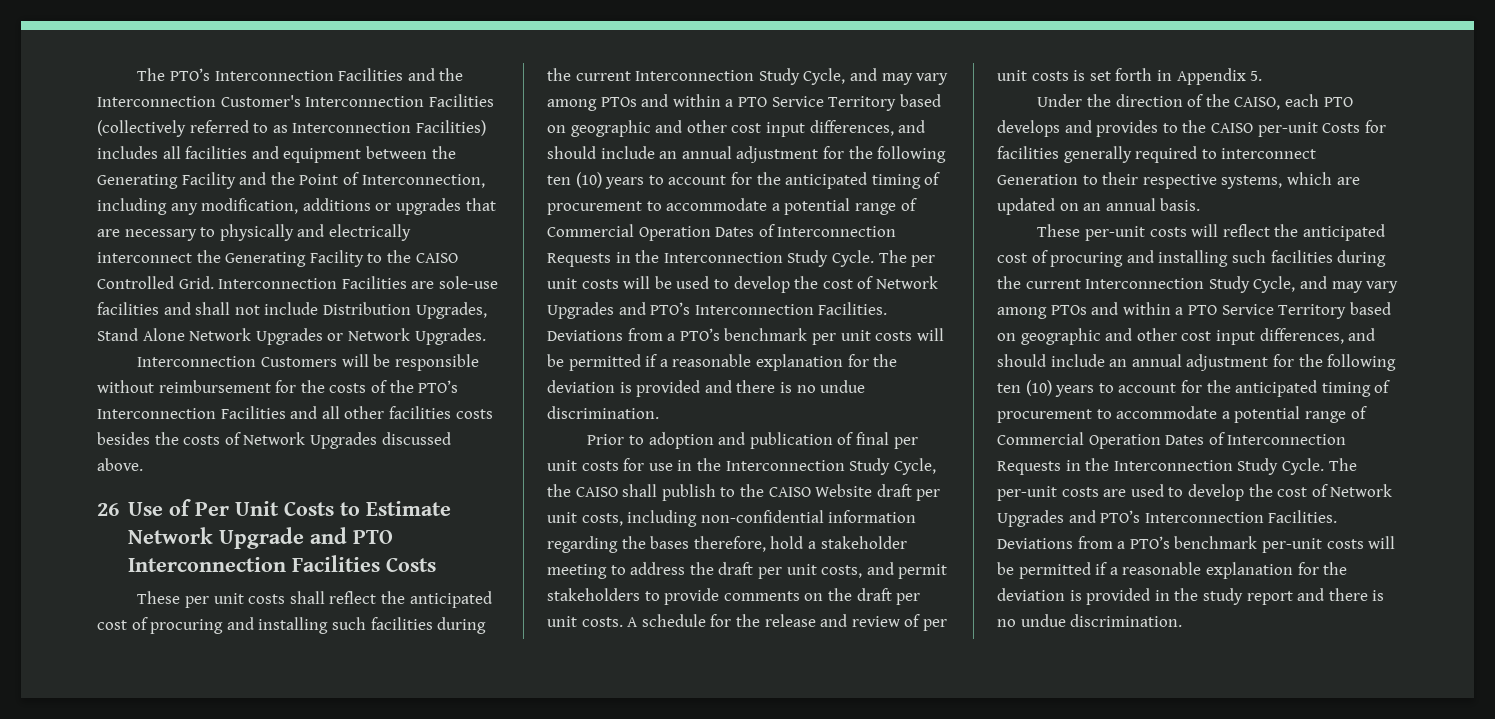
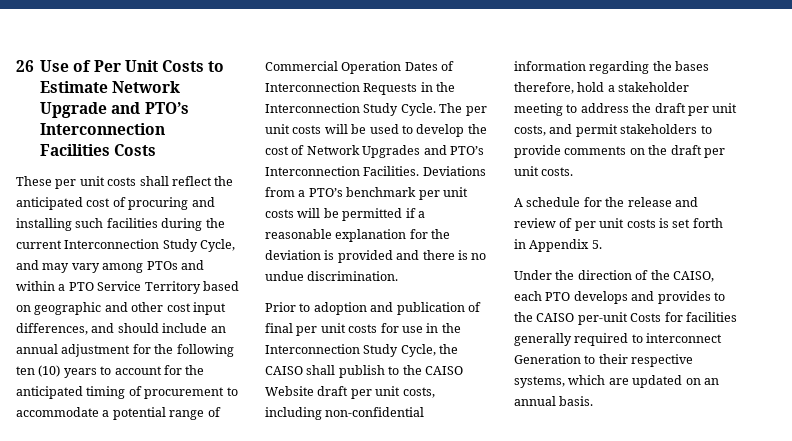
- The PTO’s Interconnection Facilities and the Interconnection Customer's Interconnection Facilities (collectively referred to as Interconnection Facilities) includes all facilities and equipment between the Generating Facility and the Point of Interconnection, including any modification, additions or upgrades that are necessary to physically and electrically interconnect the Generating Facility to the CAISO Controlled Grid. Interconnection Facilities are sole-use facilities and shall not include Distribution Upgrades, Stand Alone Network Upgrades or Network Upgrades.
- Interconnection Customers will be responsible without reimbursement for the costs of the PTO’s Interconnection Facilities and all other facilities costs besides the costs of Network Upgrades discussed above.
- 26 Use of Per Unit Costs to Estimate Network Upgrade and PTO Interconnection Facilities Costs
+ 26 Use of Per Unit Costs to Estimate Network Upgrade and PTO’s Interconnection Facilities Costs
- Prior to adoption and publication of final per unit costs for use in the Interconnection Study Cycle, the CAISO shall publish to the CAISO Website draft per unit costs, including non-confidential information regarding the bases therefore, hold a stakeholder meeting to address the draft per unit costs, and permit stakeholders to provide comments on the draft per unit costs. A schedule for the release and review of per unit costs is set forth in Appendix 5.
+ Prior to adoption and publication of final per unit costs for use in the Interconnection Study Cycle, the CAISO shall publish to the CAISO Website draft per unit costs, including non-confidential information regarding the bases therefore, hold a stakeholder meeting to address the draft per unit costs, and permit stakeholders to provide comments on the draft per unit costs.
+ A schedule for the release and review of per unit costs is set forth in Appendix 5.
- These per-unit costs will reflect the anticipated cost of procuring and installing such facilities during the current Interconnection Study Cycle, and may vary among PTOs and within a PTO Service Territory based on geographic and other cost input differences, and should include an annual adjustment for the following ten (10) years to account for the anticipated timing of procurement to accommodate a potential range of Commercial Operation Dates of Interconnection Requests in the Interconnection Study Cycle. The per-unit costs are used to develop the cost of Network Upgrades and PTO’s Interconnection Facilities. Deviations from a PTO’s benchmark per-unit costs will be permitted if a reasonable explanation for the deviation is provided in the study report and there is no undue discrimination.

